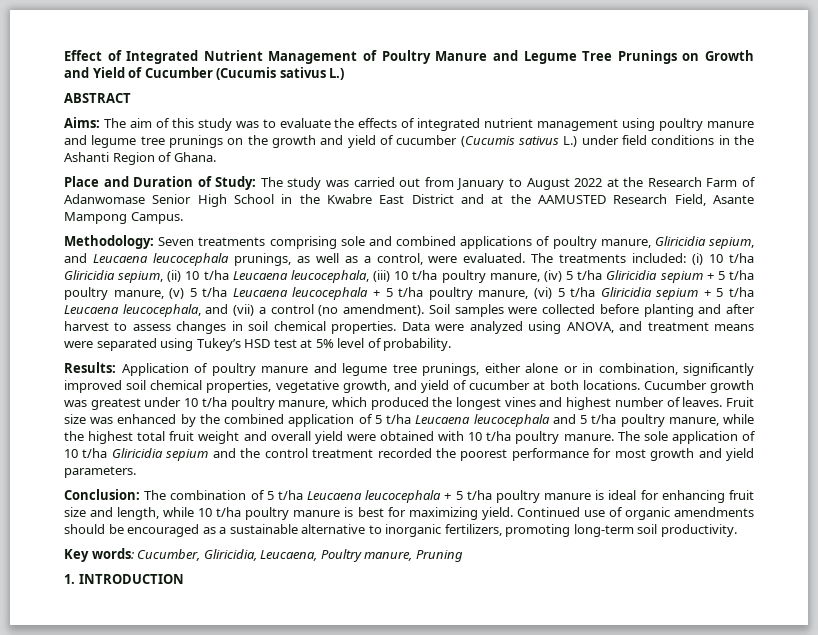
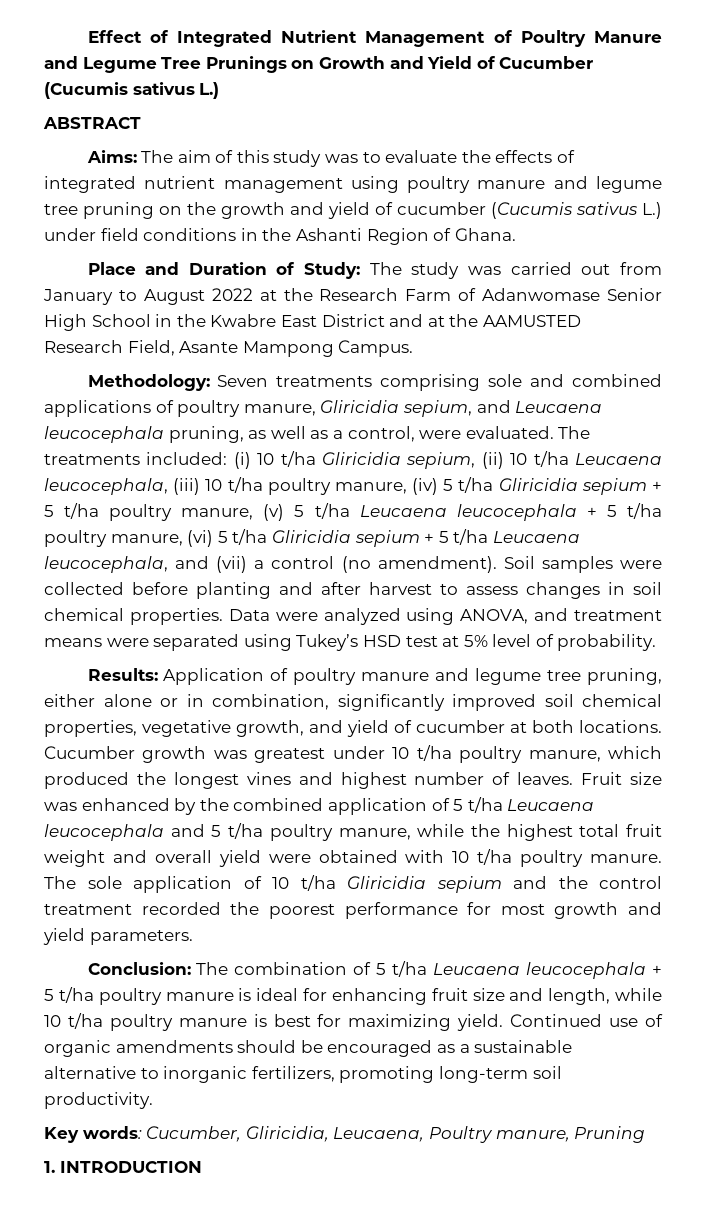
- Aims: The aim of this study was to evaluate the effects of integrated nutrient management using poultry manure and legume tree prunings on the growth and yield of cucumber (Cucumis sativus L.) under field conditions in the Ashanti Region of Ghana.
+ Aims: The aim of this study was to evaluate the effects of integrated nutrient management using poultry manure and legume tree pruning on the growth and yield of cucumber (Cucumis sativus L.) under field conditions in the Ashanti Region of Ghana.
- Methodology: Seven treatments comprising sole and combined applications of poultry manure, Gliricidia sepium, and Leucaena leucocephala prunings, as well as a control, were evaluated.
+ Methodology: Seven treatments comprising sole and combined applications of poultry manure, Gliricidia sepium, and Leucaena leucocephala pruning, as well as a control, were evaluated.
- Results: Application of poultry manure and legume tree prunings, either alone or in combination, significantly improved soil chemical properties, vegetative growth, and yield of cucumber at both locations.
+ Results: Application of poultry manure and legume tree pruning, either alone or in combination, significantly improved soil chemical properties, vegetative growth, and yield of cucumber at both locations.

